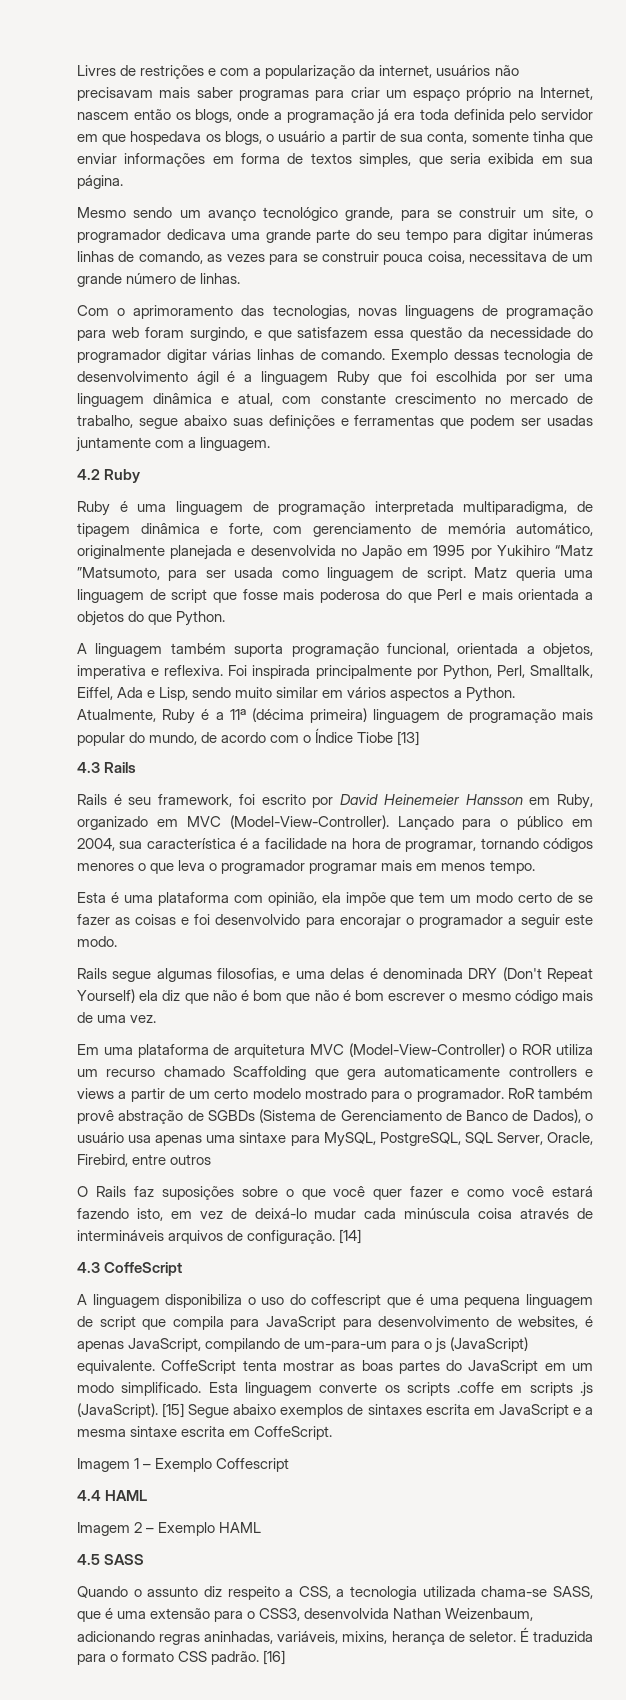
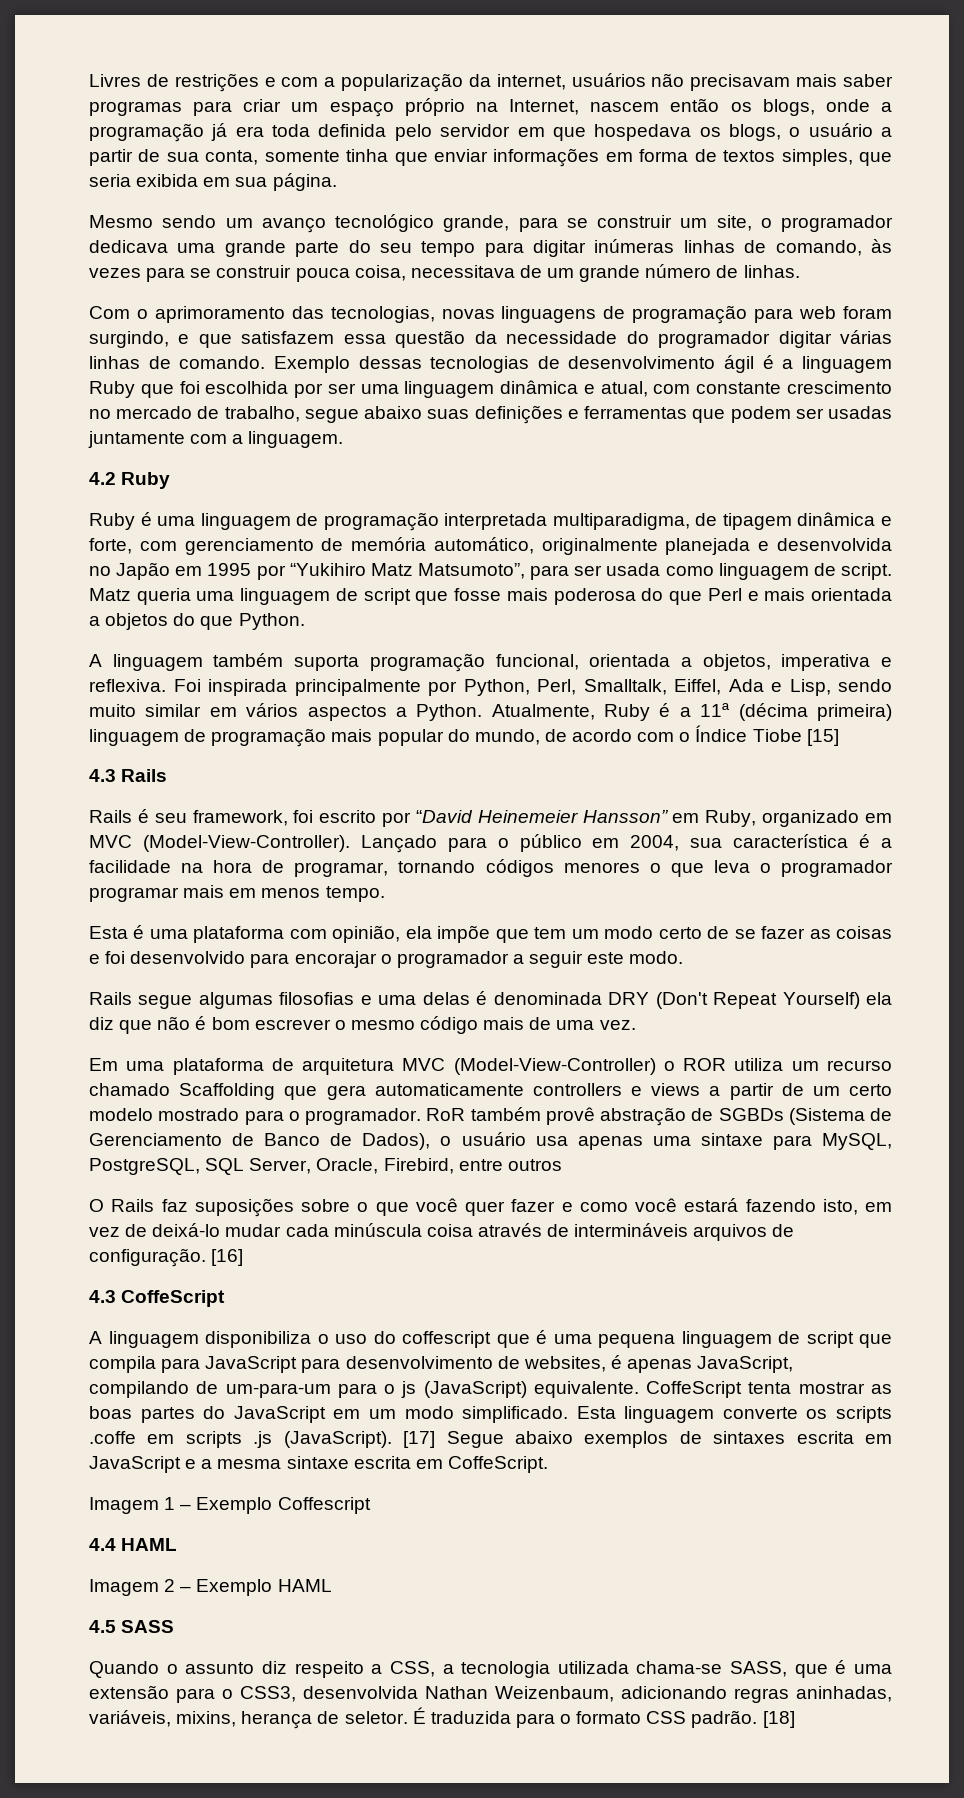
- Mesmo sendo um avanço tecnológico grande, para se construir um site, o programador dedicava uma grande parte do seu tempo para digitar inúmeras linhas de comando, as vezes para se construir pouca coisa, necessitava de um grande número de linhas.
+ Mesmo sendo um avanço tecnológico grande, para se construir um site, o programador dedicava uma grande parte do seu tempo para digitar inúmeras linhas de comando, às vezes para se construir pouca coisa, necessitava de um grande número de linhas.
- Exemplo dessas tecnologia de desenvolvimento ágil é a linguagem Ruby que foi escolhida por ser uma linguagem dinâmica e atual, com constante crescimento no mercado de trabalho, segue abaixo suas definições e ferramentas que podem ser usadas juntamente com a linguagem.
+ Exemplo dessas tecnologias de desenvolvimento ágil é a linguagem Ruby que foi escolhida por ser uma linguagem dinâmica e atual, com constante crescimento no mercado de trabalho, segue abaixo suas definições e ferramentas que podem ser usadas juntamente com a linguagem.
- Ruby é uma linguagem de programação interpretada multiparadigma, de tipagem dinâmica e forte, com gerenciamento de memória automático, originalmente planejada e desenvolvida no Japão em 1995 por Yukihiro “Matz ”Matsumoto, para ser usada como linguagem de script.
+ Ruby é uma linguagem de programação interpretada multiparadigma, de tipagem dinâmica e forte, com gerenciamento de memória automático, originalmente planejada e desenvolvida no Japão em 1995 por “Yukihiro Matz Matsumoto”, para ser usada como linguagem de script.
- Atualmente, Ruby é a 11ª (décima primeira) linguagem de programação mais popular do mundo, de acordo com o Índice Tiobe [13]
+ Atualmente, Ruby é a 11ª (décima primeira) linguagem de programação mais popular do mundo, de acordo com o Índice Tiobe [15]
- Rails é seu framework, foi escrito por David Heinemeier Hansson em Ruby, organizado em MVC (Model-View-Controller).
+ Rails é seu framework, foi escrito por “David Heinemeier Hansson” em Ruby, organizado em MVC (Model-View-Controller).
- Rails segue algumas filosofias, e uma delas é denominada DRY (Don't Repeat Yourself) ela diz que não é bom que não é bom escrever o mesmo código mais de uma vez.
+ Rails segue algumas filosofias e uma delas é denominada DRY (Don't Repeat Yourself) ela diz que não é bom escrever o mesmo código mais de uma vez.
- [14]
+ [16]
- [15] Segue abaixo exemplos de sintaxes escrita em JavaScript e a mesma sintaxe escrita em CoffeScript.
+ [17] Segue abaixo exemplos de sintaxes escrita em JavaScript e a mesma sintaxe escrita em CoffeScript.
- [16]
+ [18]

